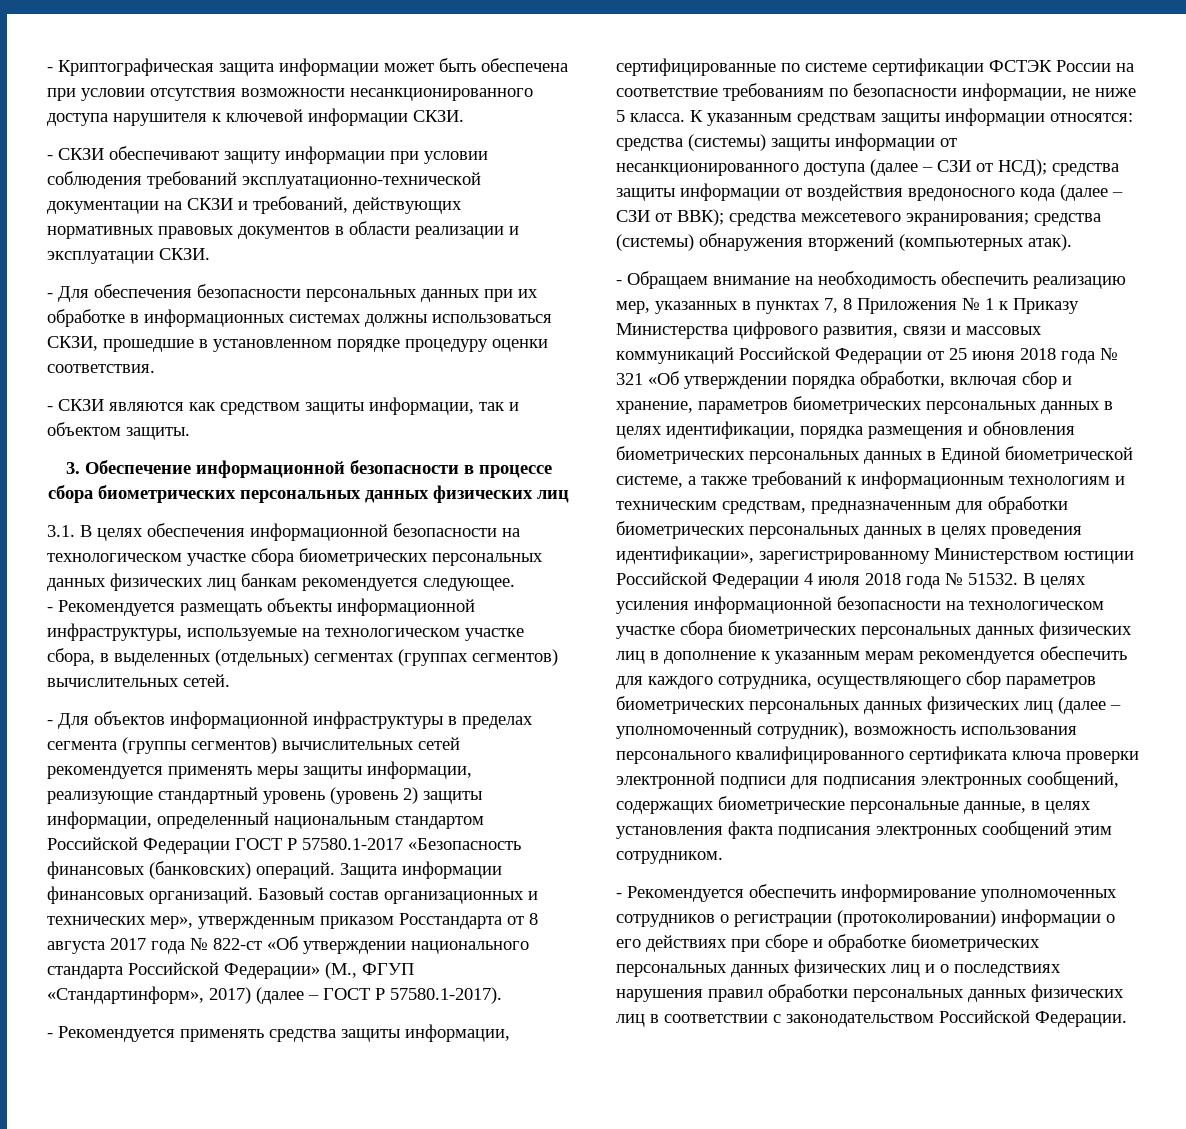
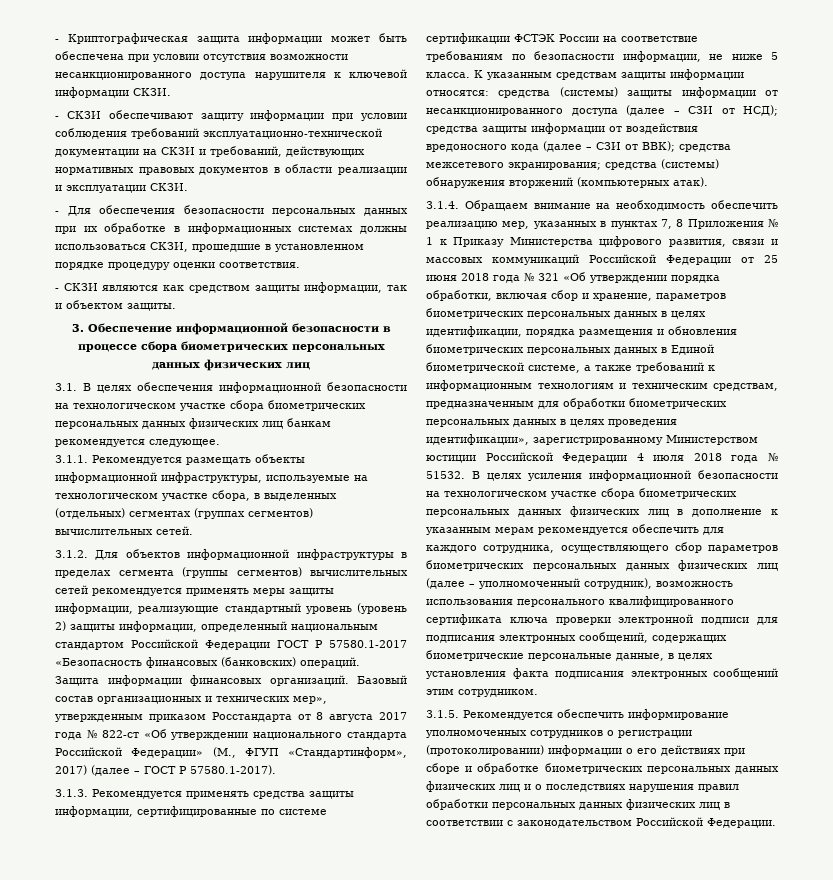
- - Рекомендуется размещать объекты информационной инфраструктуры, используемые на технологическом участке сбора, в выделенных (отдельных) сегментах (группах сегментов) вычислительных сетей.
+ 3.1.1. Рекомендуется размещать объекты информационной инфраструктуры, используемые на технологическом участке сбора, в выделенных (отдельных) сегментах (группах сегментов) вычислительных сетей.
- - Для объектов информационной инфраструктуры в пределах сегмента (группы сегментов) вычислительных сетей рекомендуется применять меры защиты информации, реализующие стандартный уровень (уровень 2) защиты информации, определенный национальным стандартом Российской Федерации ГОСТ Р 57580.1-2017 «Безопасность финансовых (банковских) операций.
+ 3.1.2. Для объектов информационной инфраструктуры в пределах сегмента (группы сегментов) вычислительных сетей рекомендуется применять меры защиты информации, реализующие стандартный уровень (уровень 2) защиты информации, определенный национальным стандартом Российской Федерации ГОСТ Р 57580.1-2017 «Безопасность финансовых (банковских) операций.
- - Рекомендуется применять средства защиты информации, сертифицированные по системе сертификации ФСТЭК России на соответствие требованиям по безопасности информации, не ниже 5 класса.
+ 3.1.3. Рекомендуется применять средства защиты информации, сертифицированные по системе сертификации ФСТЭК России на соответствие требованиям по безопасности информации, не ниже 5 класса.
- - Обращаем внимание на необходимость обеспечить реализацию мер, указанных в пунктах 7, 8 Приложения № 1 к Приказу Министерства цифрового развития, связи и массовых коммуникаций Российской Федерации от 25 июня 2018 года № 321 «Об утверждении порядка обработки, включая сбор и хранение, параметров биометрических персональных данных в целях идентификации, порядка размещения и обновления биометрических персональных данных в Единой биометрической системе, а также требований к информационным технологиям и техническим средствам, предназначенным для обработки биометрических персональных данных в целях проведения идентификации», зарегистрированному Министерством юстиции Российской Федерации 4 июля 2018 года № 51532.
+ 3.1.4. Обращаем внимание на необходимость обеспечить реализацию мер, указанных в пунктах 7, 8 Приложения № 1 к Приказу Министерства цифрового развития, связи и массовых коммуникаций Российской Федерации от 25 июня 2018 года № 321 «Об утверждении порядка обработки, включая сбор и хранение, параметров биометрических персональных данных в целях идентификации, порядка размещения и обновления биометрических персональных данных в Единой биометрической системе, а также требований к информационным технологиям и техническим средствам, предназначенным для обработки биометрических персональных данных в целях проведения идентификации», зарегистрированному Министерством юстиции Российской Федерации 4 июля 2018 года № 51532.
- - Рекомендуется обеспечить информирование уполномоченных сотрудников о регистрации (протоколировании) информации о его действиях при сборе и обработке биометрических персональных данных физических лиц и о последствиях нарушения правил обработки персональных данных физических лиц в соответствии с законодательством Российской Федерации.
+ 3.1.5. Рекомендуется обеспечить информирование уполномоченных сотрудников о регистрации (протоколировании) информации о его действиях при сборе и обработке биометрических персональных данных физических лиц и о последствиях нарушения правил обработки персональных данных физических лиц в соответствии с законодательством Российской Федерации.

